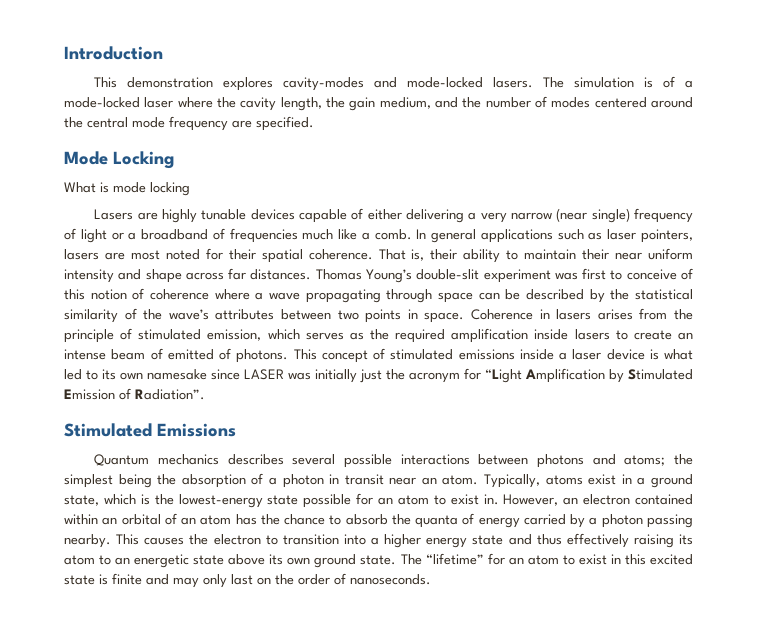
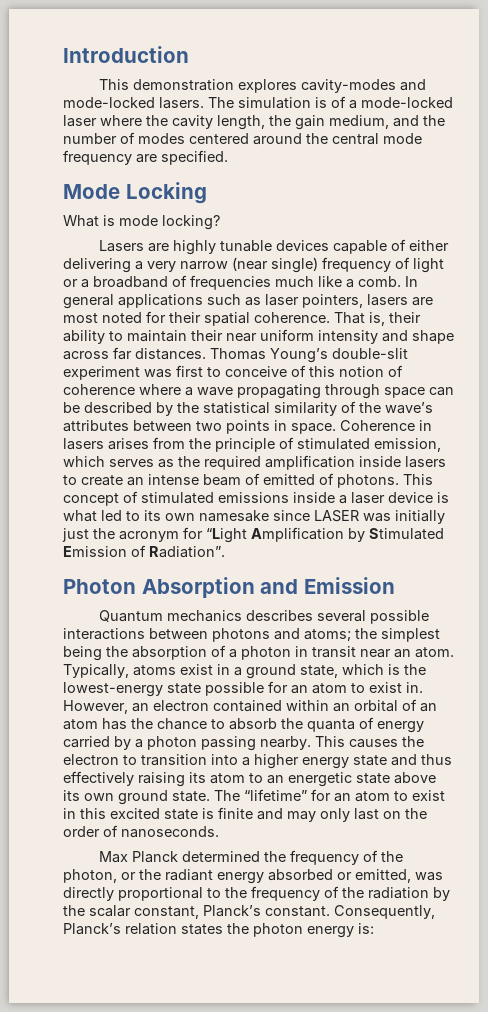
- What is mode locking
+ What is mode locking?
- Stimulated Emissions
+ Photon Absorption and Emission
+ Max Planck determined the frequency of the photon, or the radiant energy absorbed or emitted, was directly proportional to the frequency of the radiation by the scalar constant, Planck’s constant. Consequently, Planck’s relation states the photon energy is:

